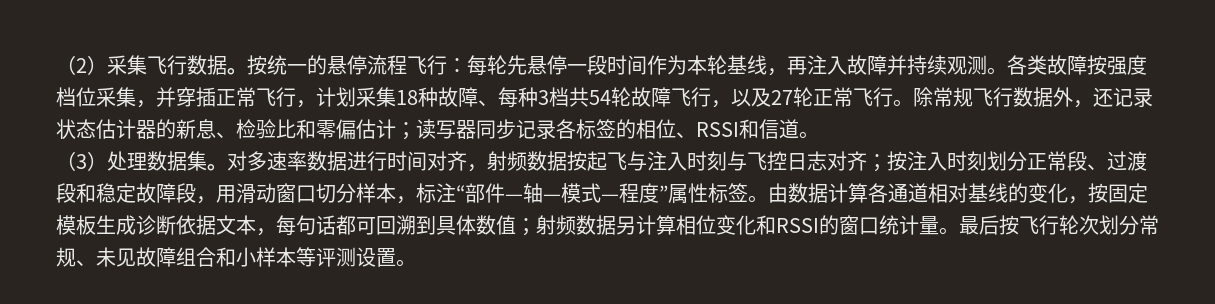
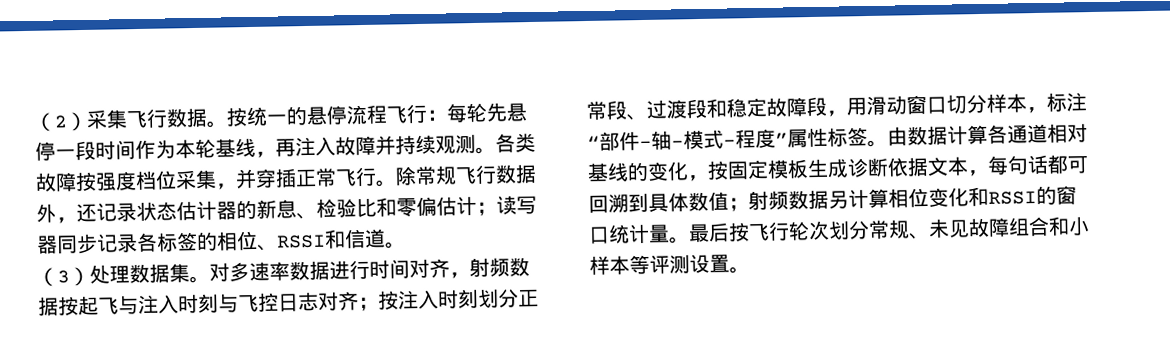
- 各类故障按强度档位采集，并穿插正常飞行，计划采集18种故障、每种3档共54轮故障飞行，以及27轮正常飞行。
+ 各类故障按强度档位采集，并穿插正常飞行。
- 对多速率数据进行时间对齐，射频数据按起飞与注入时刻与飞控日志对齐；按注入时刻划分正常段、过渡段和稳定故障段，用滑动窗口切分样本，标注“部件—轴—模式—程度”属性标签。
+ 对多速率数据进行时间对齐，射频数据按起飞与注入时刻与飞控日志对齐；按注入时刻划分正常段、过渡段和稳定故障段，用滑动窗口切分样本，标注“部件-轴-模式-程度”属性标签。

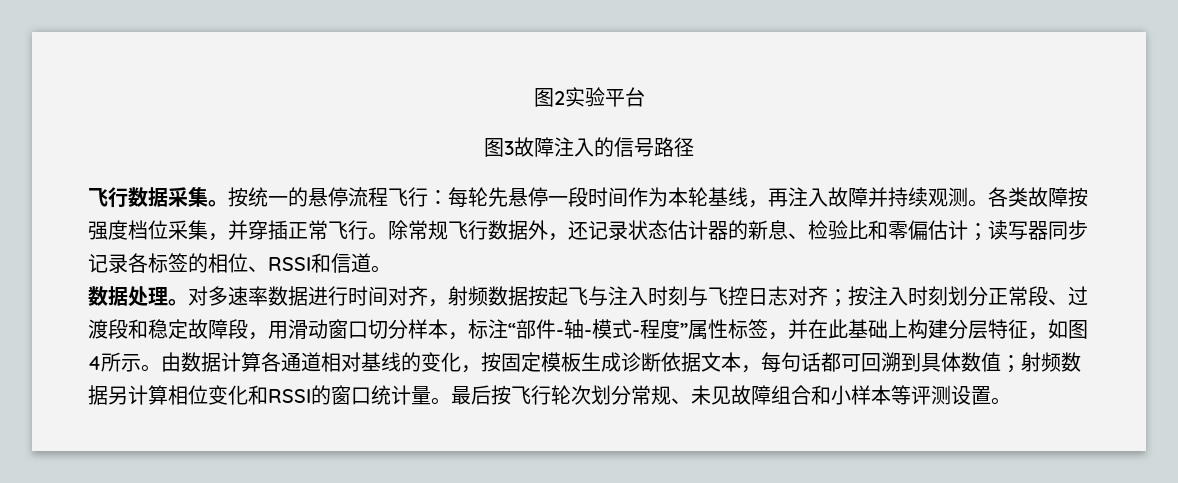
- （2）采集飞行数据。
+ 图2实验平台
+ 图3故障注入的信号路径
+ 飞行数据采集。
- （3）处理数据集。
+ 数据处理。
- 对多速率数据进行时间对齐，射频数据按起飞与注入时刻与飞控日志对齐；按注入时刻划分正常段、过渡段和稳定故障段，用滑动窗口切分样本，标注“部件-轴-模式-程度”属性标签。
+ 对多速率数据进行时间对齐，射频数据按起飞与注入时刻与飞控日志对齐；按注入时刻划分正常段、过渡段和稳定故障段，用滑动窗口切分样本，标注“部件-轴-模式-程度”属性标签，并在此基础上构建分层特征，如图4所示。

